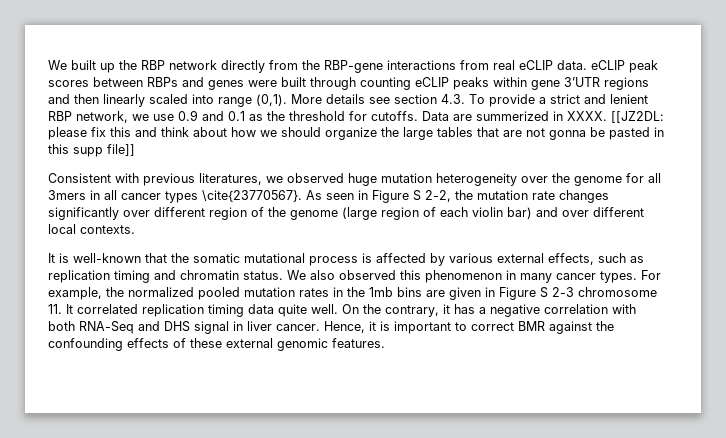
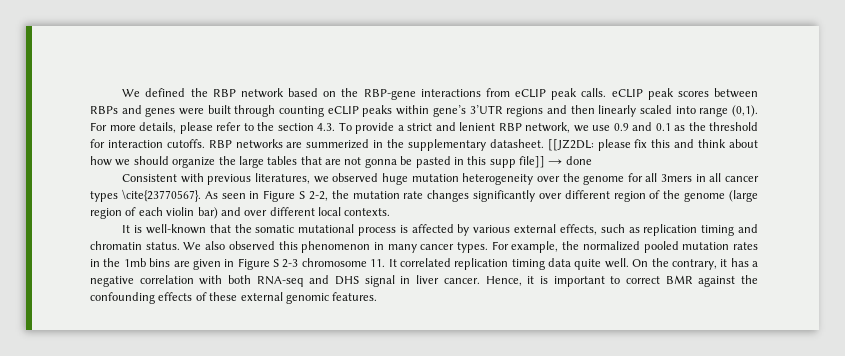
- We built up the RBP network directly from the RBP-gene interactions from real eCLIP data. eCLIP peak scores between RBPs and genes were built through counting eCLIP peaks within gene 3’UTR regions and then linearly scaled into range (0,1).
+ We defined the RBP network based on the RBP-gene interactions from eCLIP peak calls. eCLIP peak scores between RBPs and genes were built through counting eCLIP peaks within gene’s 3’UTR regions and then linearly scaled into range (0,1).
- More details see section 4.3. To provide a strict and lenient RBP network, we use 0.9 and 0.1 as the threshold for cutoffs. Data are summerized in XXXX.
+ For more details, please refer to the section 4.3. To provide a strict and lenient RBP network, we use 0.9 and 0.1 as the threshold for interaction cutoffs. RBP networks are summerized in the supplementary datasheet.
- [[JZ2DL: please fix this and think about how we should organize the large tables that are not gonna be pasted in this supp file]]
+ [[JZ2DL: please fix this and think about how we should organize the large tables that are not gonna be pasted in this supp file]] → done
- On the contrary, it has a negative correlation with both RNA-Seq and DHS signal in liver cancer.
+ On the contrary, it has a negative correlation with both RNA-seq and DHS signal in liver cancer.

